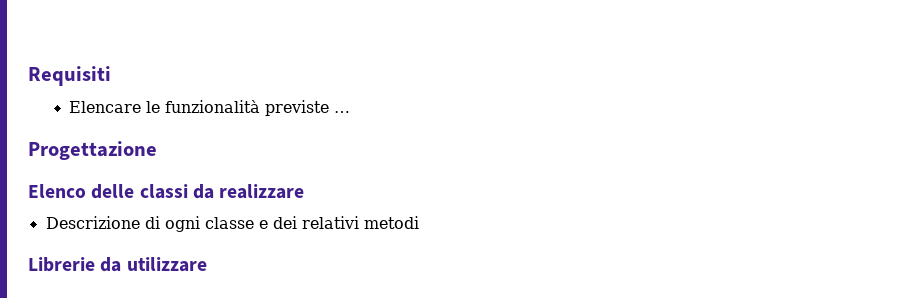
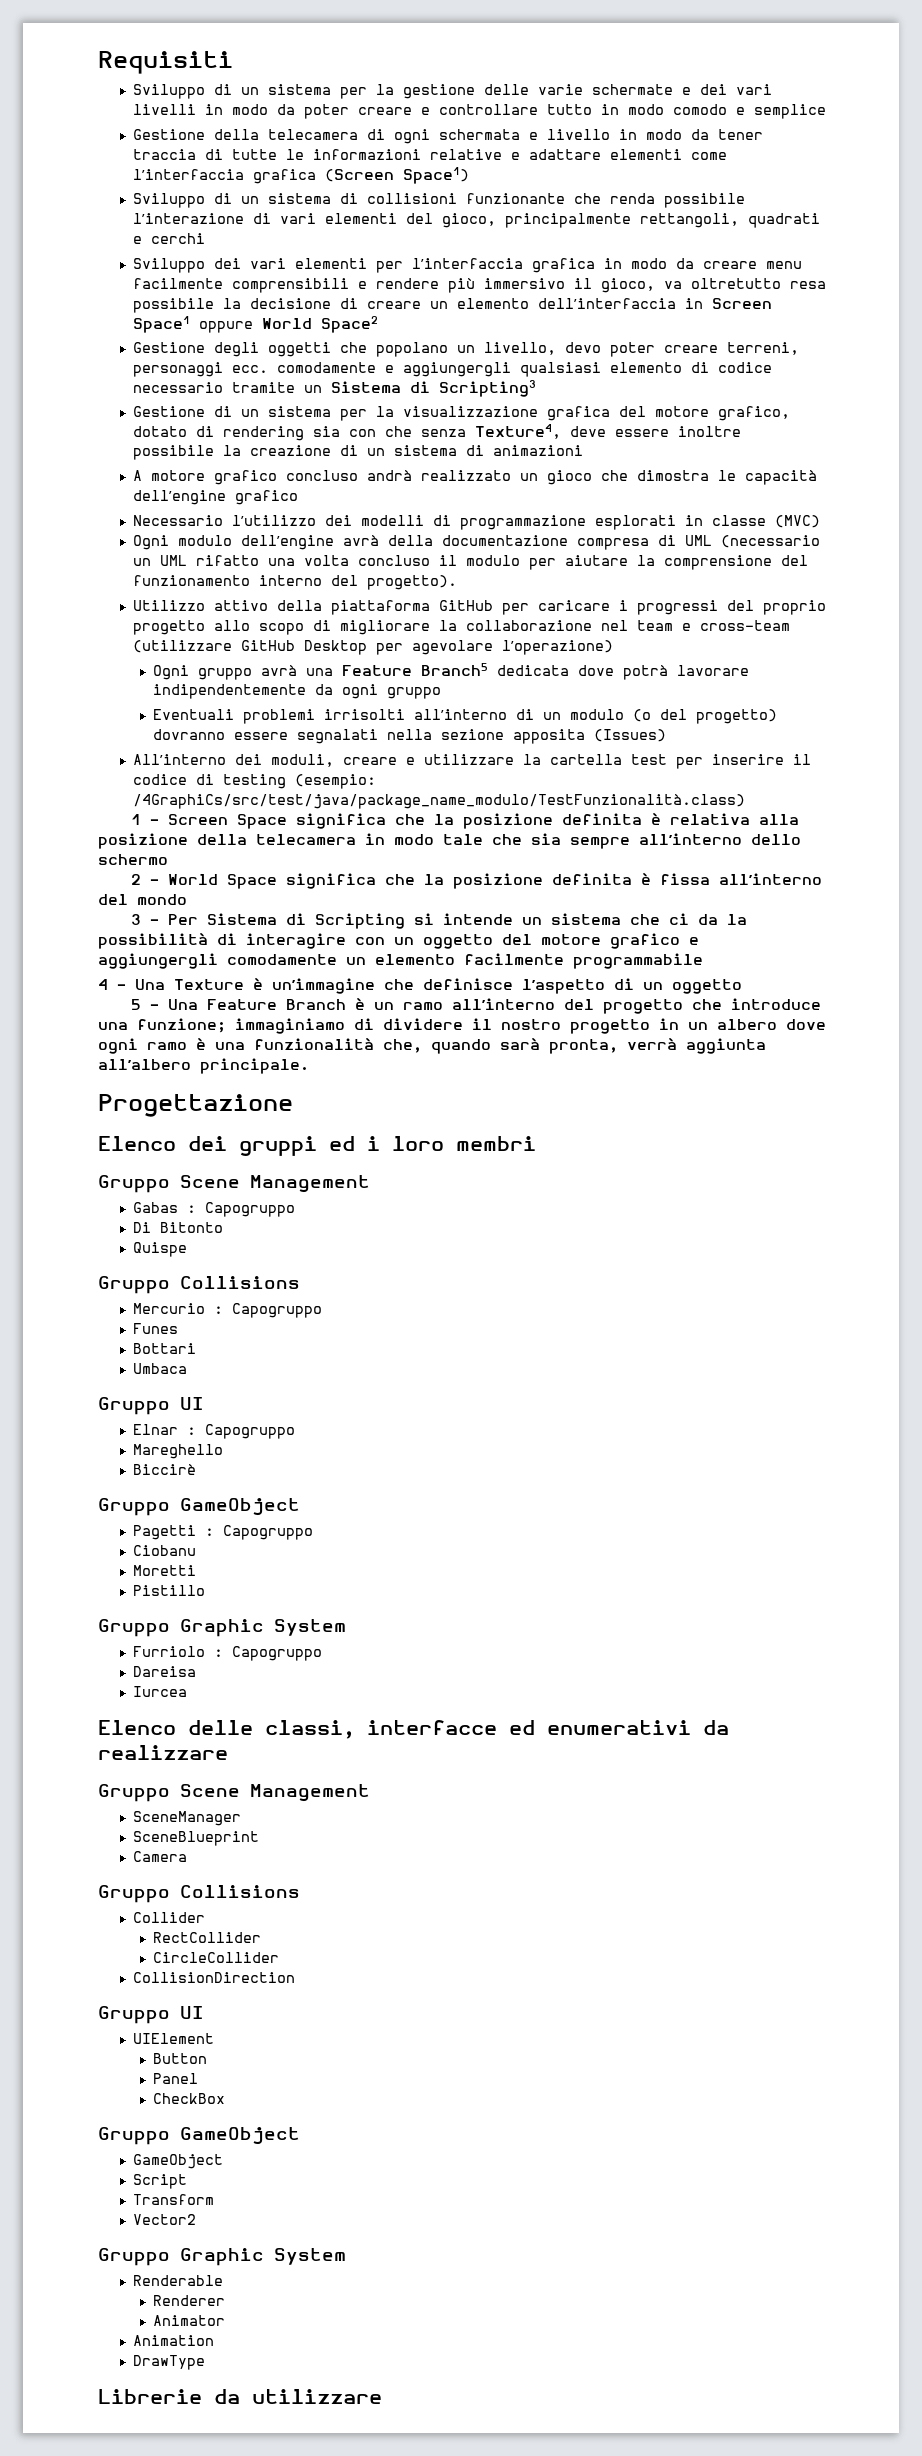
- Elencare le funzionalità previste …
+ Sviluppo di un sistema per la gestione delle varie schermate e dei vari livelli in modo da poter creare e controllare tutto in modo comodo e semplice
+ Gestione della telecamera di ogni schermata e livello in modo da tener traccia di tutte le informazioni relative e adattare elementi come l’interfaccia grafica (Screen Space1)
+ Sviluppo di un sistema di collisioni funzionante che renda possibile l’interazione di vari elementi del gioco, principalmente rettangoli, quadrati e cerchi
+ Sviluppo dei vari elementi per l’interfaccia grafica in modo da creare menu facilmente comprensibili e rendere più immersivo il gioco, va oltretutto resa possibile la decisione di creare un elemento dell’interfaccia in Screen Space1 oppure World Space2
+ Gestione degli oggetti che popolano un livello, devo poter creare terreni, personaggi ecc. comodamente e aggiungergli qualsiasi elemento di codice necessario tramite un Sistema di Scripting3
+ Gestione di un sistema per la visualizzazione grafica del motore grafico, dotato di rendering sia con che senza Texture4, deve essere inoltre possibile la creazione di un sistema di animazioni
+ A motore grafico concluso andrà realizzato un gioco che dimostra le capacità dell’engine grafico
+ Necessario l’utilizzo dei modelli di programmazione esplorati in classe (MVC)
+ Ogni modulo dell’engine avrà della documentazione compresa di UML (necessario un UML rifatto una volta concluso il modulo per aiutare la comprensione del funzionamento interno del progetto).
+ Utilizzo attivo della piattaforma GitHub per caricare i progressi del proprio progetto allo scopo di migliorare la collaborazione nel team e cross-team (utilizzare GitHub Desktop per agevolare l’operazione)
+ Ogni gruppo avrà una Feature Branch5 dedicata dove potrà lavorare indipendentemente da ogni gruppo
+ Eventuali problemi irrisolti all’interno di un modulo (o del progetto) dovranno essere segnalati nella sezione apposita (Issues)
+ All’interno dei moduli, creare e utilizzare la cartella test per inserire il codice di testing (esempio: /4GraphiCs/src/test/java/package_name_modulo/TestFunzionalità.class)
+ 1 - Screen Space significa che la posizione definita è relativa alla posizione della telecamera in modo tale che sia sempre all’interno dello schermo
+ 2 - World Space significa che la posizione definita è fissa all’interno del mondo
+ 3 - Per Sistema di Scripting si intende un sistema che ci da la possibilità di interagire con un oggetto del motore grafico e aggiungergli comodamente un elemento facilmente programmabile
+ 4 - Una Texture è un’immagine che definisce l’aspetto di un oggetto
+ 5 - Una Feature Branch è un ramo all’interno del progetto che introduce una funzione; immaginiamo di dividere il nostro progetto in un albero dove ogni ramo è una funzionalità che, quando sarà pronta, verrà aggiunta all’albero principale.
  Progettazione
- Elenco delle classi da realizzare
- Descrizione di ogni classe e dei relativi metodi
+ Elenco dei gruppi ed i loro membri
+ Gruppo Scene Management
+ Gabas : Capogruppo
+ Di Bitonto
+ Quispe
+ Gruppo Collisions
+ Mercurio : Capogruppo
+ Funes
+ Bottari
+ Umbaca
+ Gruppo UI
+ Elnar : Capogruppo
+ Mareghello
+ Biccirè
+ Gruppo GameObject
+ Pagetti : Capogruppo
+ Ciobanu
+ Moretti
+ Pistillo
+ Gruppo Graphic System
+ Furriolo : Capogruppo
+ Dareisa
+ Iurcea
+ Elenco delle classi, interfacce ed enumerativi da realizzare
+ Gruppo Scene Management
+ SceneManager
+ SceneBlueprint
+ Camera
+ Gruppo Collisions
+ Collider
+ RectCollider
+ CircleCollider
+ CollisionDirection
+ Gruppo UI
+ UIElement
+ Button
+ Panel
+ CheckBox
+ Gruppo GameObject
+ GameObject
+ Script
+ Transform
+ Vector2
+ Gruppo Graphic System
+ Renderable
+ Renderer
+ Animator
+ Animation
+ DrawType

